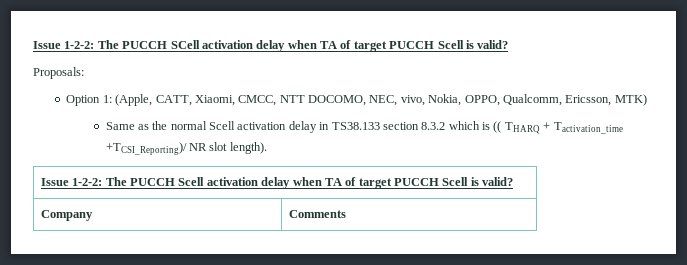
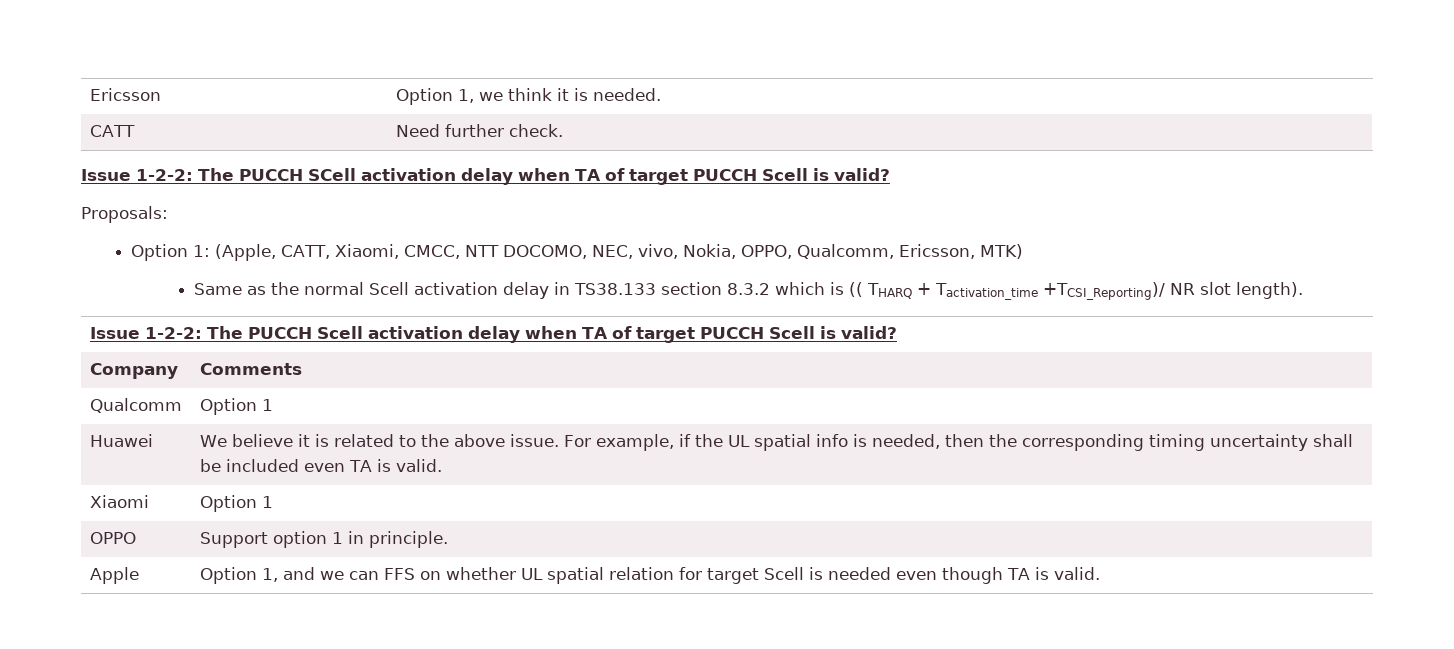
+ Ericsson | Option 1, we think it is needed.
+ CATT | Need further check.
+ Qualcomm | Option 1
+ Huawei | We believe it is related to the above issue. For example, if the UL spatial info is needed, then the corresponding timing uncertainty shall be included even TA is valid.
+ Xiaomi | Option 1
+ OPPO | Support option 1 in principle.
+ Apple | Option 1, and we can FFS on whether UL spatial relation for target Scell is needed even though TA is valid.

